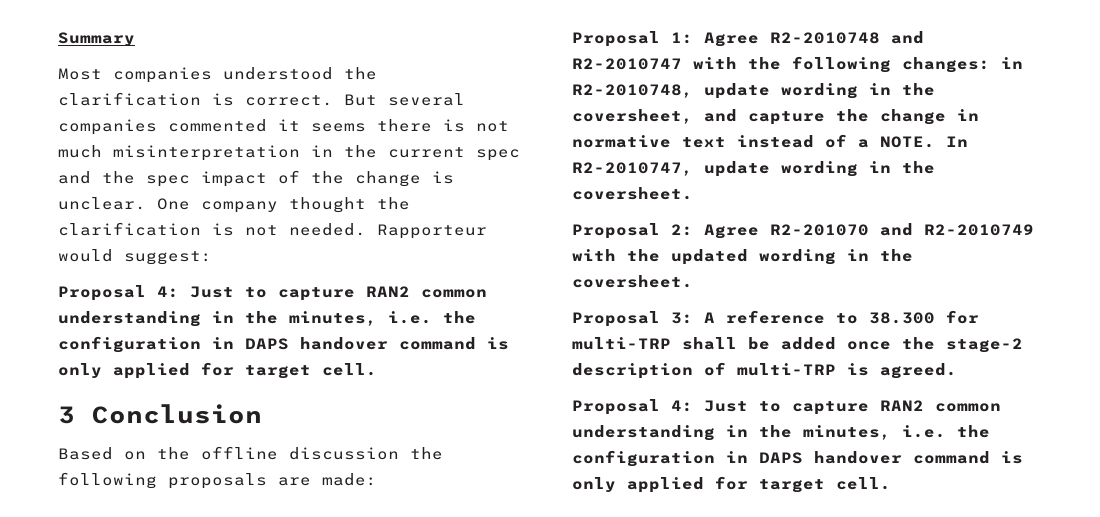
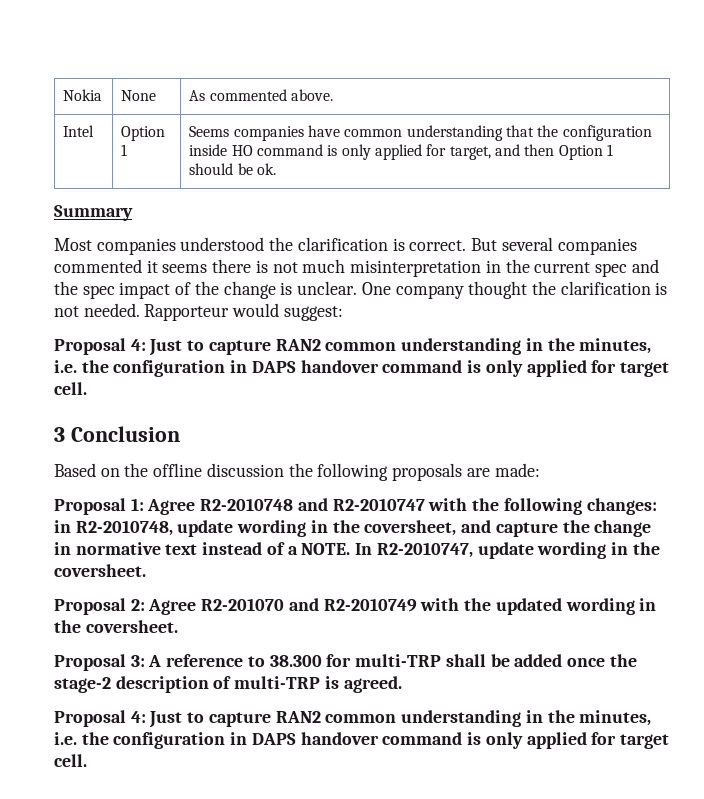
+ Nokia | None | As commented above.
+ Intel | Option 1 | Seems companies have common understanding that the configuration inside HO command is only applied for target, and then Option 1 should be ok.

